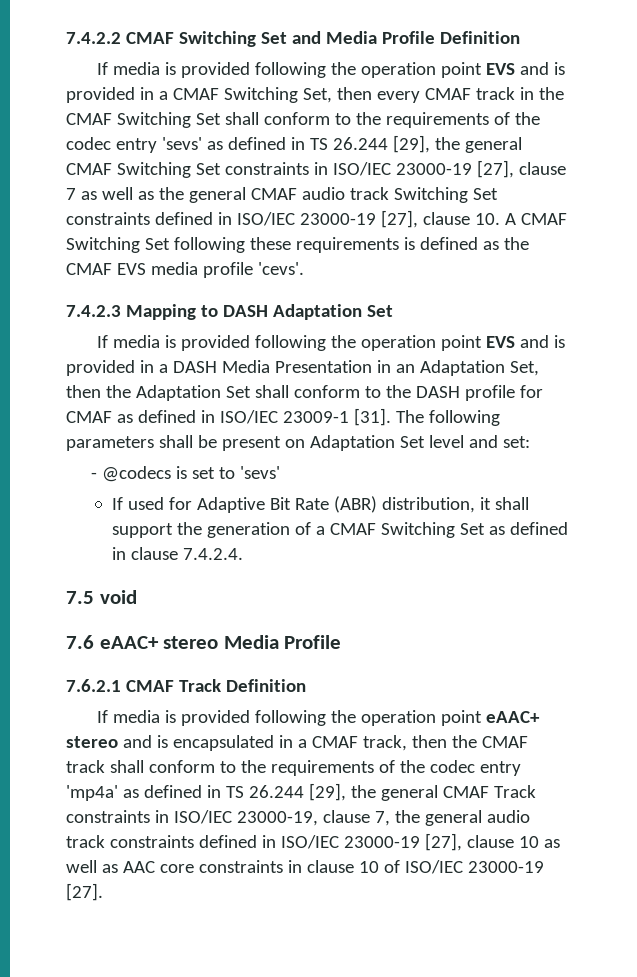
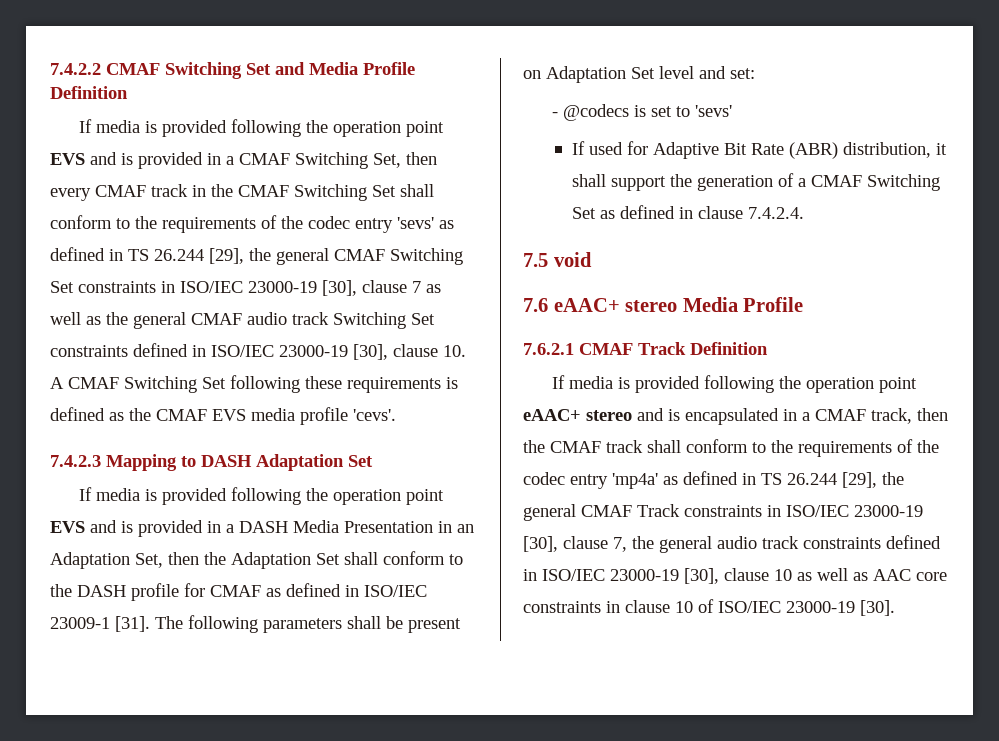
- If media is provided following the operation point EVS and is provided in a CMAF Switching Set, then every CMAF track in the CMAF Switching Set shall conform to the requirements of the codec entry 'sevs' as defined in TS 26.244 [29], the general CMAF Switching Set constraints in ISO/IEC 23000-19 [27], clause 7 as well as the general CMAF audio track Switching Set constraints defined in ISO/IEC 23000-19 [27], clause 10. A CMAF Switching Set following these requirements is defined as the CMAF EVS media profile 'cevs'.
+ If media is provided following the operation point EVS and is provided in a CMAF Switching Set, then every CMAF track in the CMAF Switching Set shall conform to the requirements of the codec entry 'sevs' as defined in TS 26.244 [29], the general CMAF Switching Set constraints in ISO/IEC 23000-19 [30], clause 7 as well as the general CMAF audio track Switching Set constraints defined in ISO/IEC 23000-19 [30], clause 10. A CMAF Switching Set following these requirements is defined as the CMAF EVS media profile 'cevs'.
- If media is provided following the operation point eAAC+ stereo and is encapsulated in a CMAF track, then the CMAF track shall conform to the requirements of the codec entry 'mp4a' as defined in TS 26.244 [29], the general CMAF Track constraints in ISO/IEC 23000-19, clause 7, the general audio track constraints defined in ISO/IEC 23000-19 [27], clause 10 as well as AAC core constraints in clause 10 of ISO/IEC 23000-19 [27].
+ If media is provided following the operation point eAAC+ stereo and is encapsulated in a CMAF track, then the CMAF track shall conform to the requirements of the codec entry 'mp4a' as defined in TS 26.244 [29], the general CMAF Track constraints in ISO/IEC 23000-19 [30], clause 7, the general audio track constraints defined in ISO/IEC 23000-19 [30], clause 10 as well as AAC core constraints in clause 10 of ISO/IEC 23000-19 [30].

